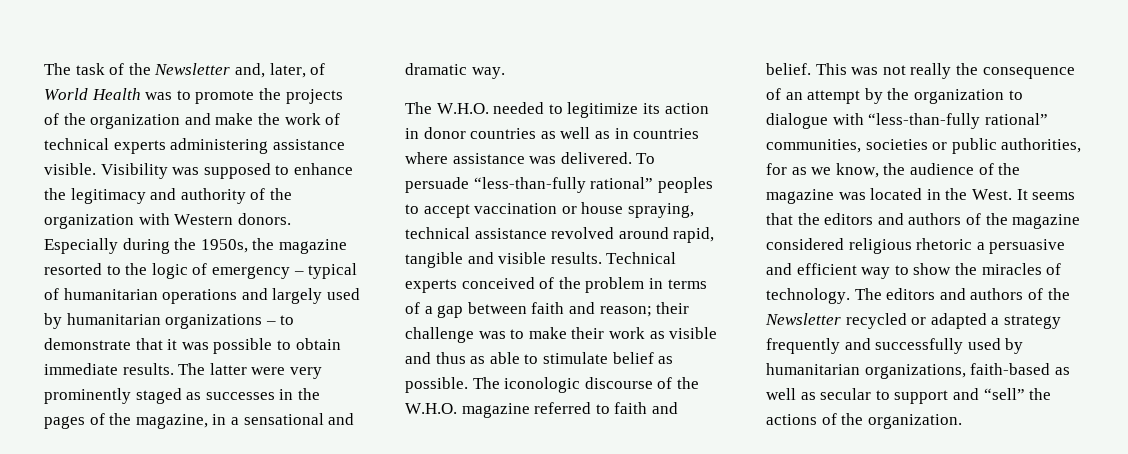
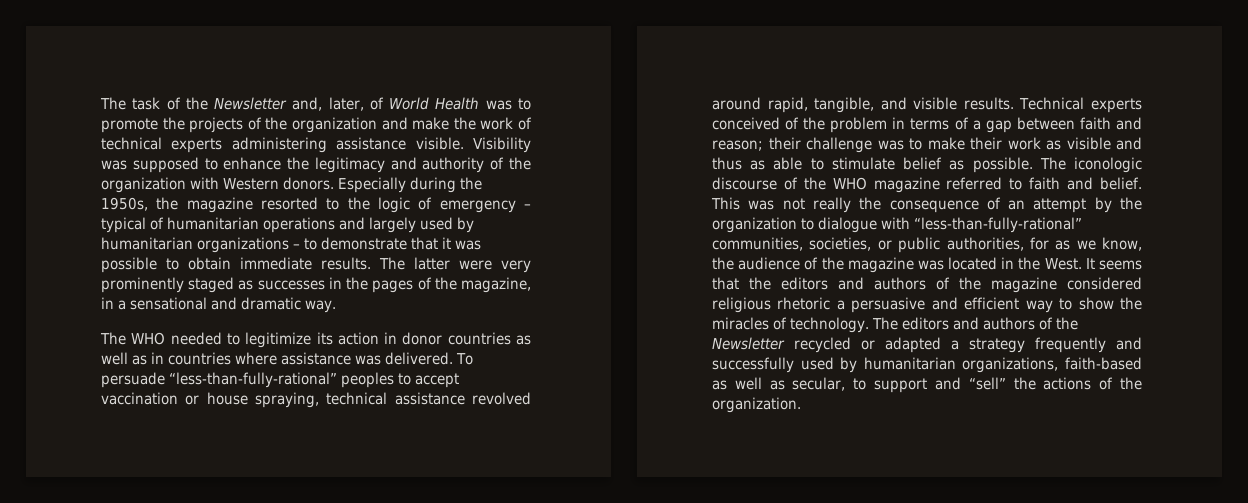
- The W.H.O. needed to legitimize its action in donor countries as well as in countries where assistance was delivered.
+ The WHO needed to legitimize its action in donor countries as well as in countries where assistance was delivered.
- To persuade “less-than-fully rational” peoples to accept vaccination or house spraying, technical assistance revolved around rapid, tangible and visible results.
+ To persuade “less-than-fully-rational” peoples to accept vaccination or house spraying, technical assistance revolved around rapid, tangible, and visible results.
- The iconologic discourse of the W.H.O. magazine referred to faith and belief.
+ The iconologic discourse of the WHO magazine referred to faith and belief.
- This was not really the consequence of an attempt by the organization to dialogue with “less-than-fully rational” communities, societies or public authorities, for as we know, the audience of the magazine was located in the West.
+ This was not really the consequence of an attempt by the organization to dialogue with “less-than-fully-rational” communities, societies, or public authorities, for as we know, the audience of the magazine was located in the West.
- The editors and authors of the Newsletter recycled or adapted a strategy frequently and successfully used by humanitarian organizations, faith-based as well as secular to support and “sell” the actions of the organization.
+ The editors and authors of the Newsletter recycled or adapted a strategy frequently and successfully used by humanitarian organizations, faith-based as well as secular, to support and “sell” the actions of the organization.

